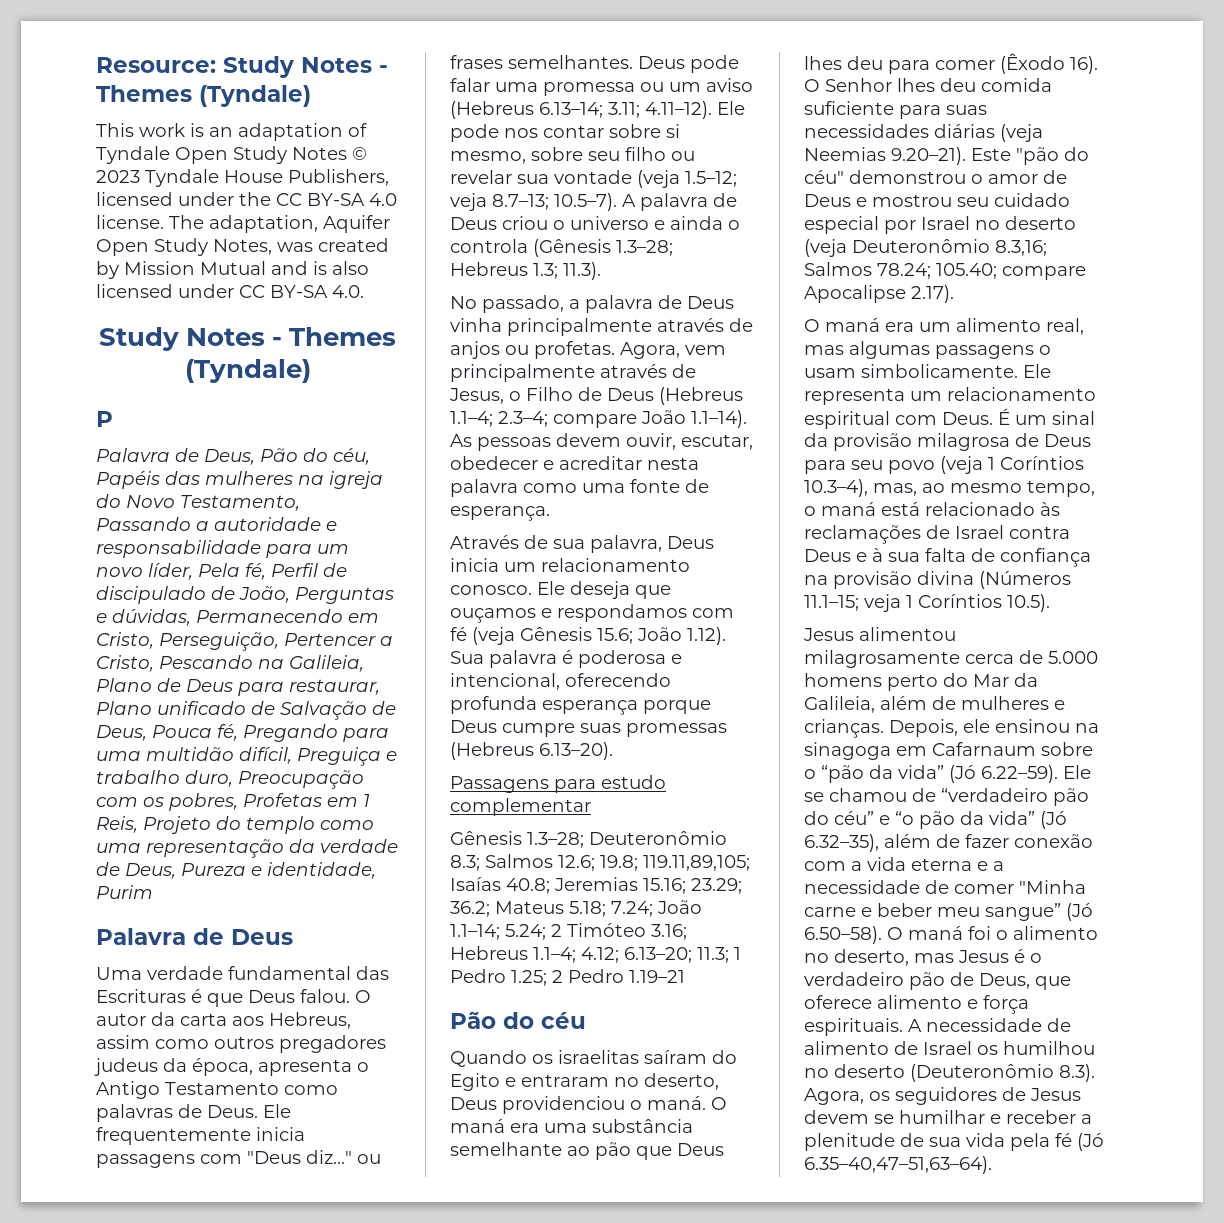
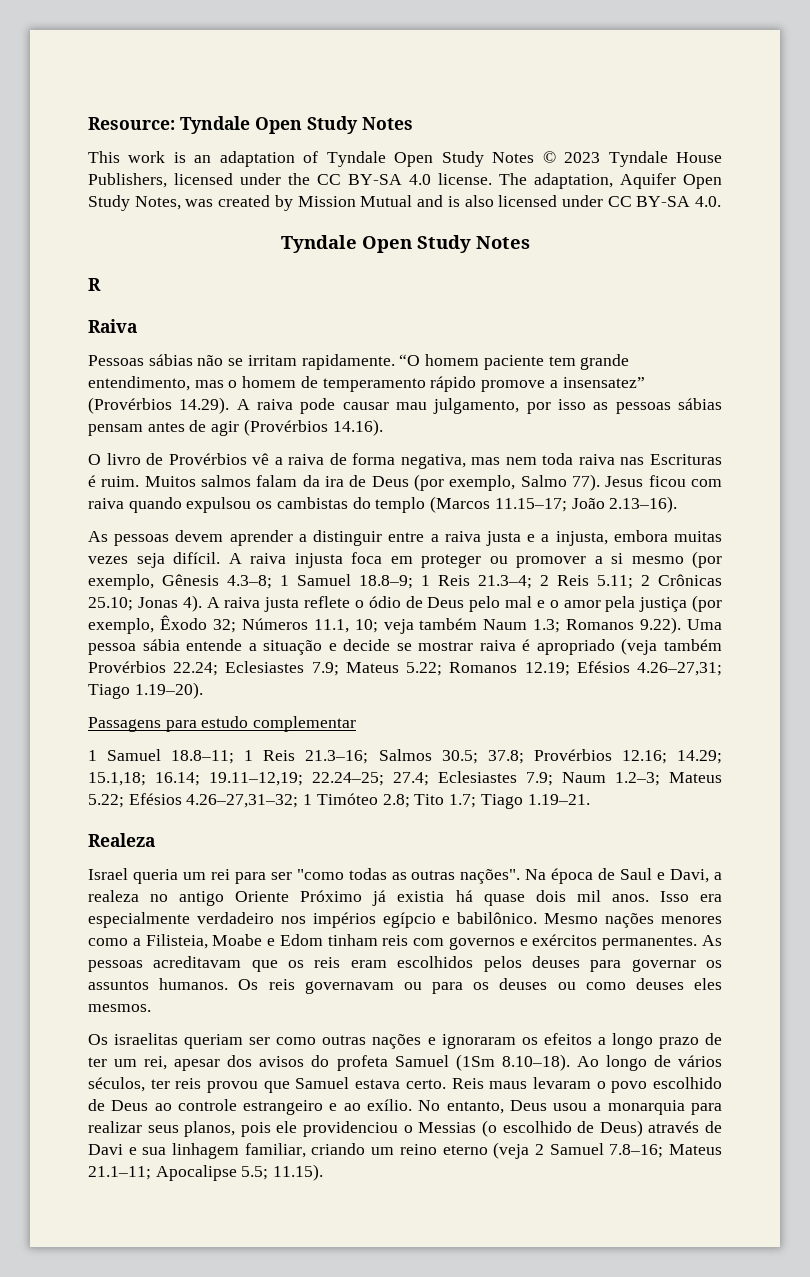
- Resource: Study Notes - Themes (Tyndale)
+ Resource: Tyndale Open Study Notes
  The adaptation, Aquifer Open Study Notes, was created by Mission Mutual and is also licensed under CC BY-SA 4.0.
- Study Notes - Themes (Tyndale)
- P
- Palavra de Deus, Pão do céu, Papéis das mulheres na igreja do Novo Testamento, Passando a autoridade e responsabilidade para um novo líder, Pela fé, Perfil de discipulado de João, Perguntas e dúvidas, Permanecendo em Cristo, Perseguição, Pertencer a Cristo, Pescando na Galileia, Plano de Deus para restaurar, Plano unificado de Salvação de Deus, Pouca fé, Pregando para uma multidão difícil, Preguiça e trabalho duro, Preocupação com os pobres, Profetas em 1 Reis, Projeto do templo como uma representação da verdade de Deus, Pureza e identidade, Purim
- Palavra de Deus
- Uma verdade fundamental das Escrituras é que Deus falou. O autor da carta aos Hebreus, assim como outros pregadores judeus da época, apresenta o Antigo Testamento como palavras de Deus. Ele frequentemente inicia passagens com "Deus diz…" ou frases semelhantes. Deus pode falar uma promessa ou um aviso (Hebreus 6.13–14; 3.11; 4.11–12). Ele pode nos contar sobre si mesmo, sobre seu filho ou revelar sua vontade (veja 1.5–12; veja 8.7–13; 10.5–7). A palavra de Deus criou o universo e ainda o controla (Gênesis 1.3–28; Hebreus 1.3; 11.3).
- No passado, a palavra de Deus vinha principalmente através de anjos ou profetas. Agora, vem principalmente através de Jesus, o Filho de Deus (Hebreus 1.1–4; 2.3–4; compare João 1.1–14). As pessoas devem ouvir, escutar, obedecer e acreditar nesta palavra como uma fonte de esperança.
- Através de sua palavra, Deus inicia um relacionamento conosco. Ele deseja que ouçamos e respondamos com fé (veja Gênesis 15.6; João 1.12). Sua palavra é poderosa e intencional, oferecendo profunda esperança porque Deus cumpre suas promessas (Hebreus 6.13–20).
+ Tyndale Open Study Notes
+ R
+ Raiva
+ Pessoas sábias não se irritam rapidamente. “O homem paciente tem grande entendimento, mas o homem de temperamento rápido promove a insensatez” (Provérbios 14.29). A raiva pode causar mau julgamento, por isso as pessoas sábias pensam antes de agir (Provérbios 14.16).
+ O livro de Provérbios vê a raiva de forma negativa, mas nem toda raiva nas Escrituras é ruim. Muitos salmos falam da ira de Deus (por exemplo, Salmo 77). Jesus ficou com raiva quando expulsou os cambistas do templo (Marcos 11.15–17; João 2.13–16).
+ As pessoas devem aprender a distinguir entre a raiva justa e a injusta, embora muitas vezes seja difícil. A raiva injusta foca em proteger ou promover a si mesmo (por exemplo, Gênesis 4.3–8; 1 Samuel 18.8–9; 1 Reis 21.3–4; 2 Reis 5.11; 2 Crônicas 25.10; Jonas 4). A raiva justa reflete o ódio de Deus pelo mal e o amor pela justiça (por exemplo, Êxodo 32; Números 11.1, 10; veja também Naum 1.3; Romanos 9.22). Uma pessoa sábia entende a situação e decide se mostrar raiva é apropriado (veja também Provérbios 22.24; Eclesiastes 7.9; Mateus 5.22; Romanos 12.19; Efésios 4.26–27,31; Tiago 1.19–20).
  Passagens para estudo complementar
- Gênesis 1.3–28; Deuteronômio 8.3; Salmos 12.6; 19.8; 119.11,89,105; Isaías 40.8; Jeremias 15.16; 23.29; 36.2; Mateus 5.18; 7.24; João 1.1–14; 5.24; 2 Timóteo 3.16; Hebreus 1.1–4; 4.12; 6.13–20; 11.3; 1 Pedro 1.25; 2 Pedro 1.19–21
- Pão do céu
- Quando os israelitas saíram do Egito e entraram no deserto, Deus providenciou o maná. O maná era uma substância semelhante ao pão que Deus lhes deu para comer (Êxodo 16). O Senhor lhes deu comida suficiente para suas necessidades diárias (veja Neemias 9.20–21). Este "pão do céu" demonstrou o amor de Deus e mostrou seu cuidado especial por Israel no deserto (veja Deuteronômio 8.3,16; Salmos 78.24; 105.40; compare Apocalipse 2.17).
- O maná era um alimento real, mas algumas passagens o usam simbolicamente. Ele representa um relacionamento espiritual com Deus. É um sinal da provisão milagrosa de Deus para seu povo (veja 1 Coríntios 10.3–4), mas, ao mesmo tempo, o maná está relacionado às reclamações de Israel contra Deus e à sua falta de confiança na provisão divina (Números 11.1–15; veja 1 Coríntios 10.5).
- Jesus alimentou milagrosamente cerca de 5.000 homens perto do Mar da Galileia, além de mulheres e crianças. Depois, ele ensinou na sinagoga em Cafarnaum sobre o “pão da vida” (Jó 6.22–59). Ele se chamou de “verdadeiro pão do céu” e “o pão da vida” (Jó 6.32–35), além de fazer conexão com a vida eterna e a necessidade de comer "Minha carne e beber meu sangue” (Jó 6.50–58). O maná foi o alimento no deserto, mas Jesus é o verdadeiro pão de Deus, que oferece alimento e força espirituais. A necessidade de alimento de Israel os humilhou no deserto (Deuteronômio 8.3). Agora, os seguidores de Jesus devem se humilhar e receber a plenitude de sua vida pela fé (Jó 6.35–40,47–51,63–64).
+ 1 Samuel 18.8–11; 1 Reis 21.3–16; Salmos 30.5; 37.8; Provérbios 12.16; 14.29; 15.1,18; 16.14; 19.11–12,19; 22.24–25; 27.4; Eclesiastes 7.9; Naum 1.2–3; Mateus 5.22; Efésios 4.26–27,31–32; 1 Timóteo 2.8; Tito 1.7; Tiago 1.19–21.
+ Realeza
+ Israel queria um rei para ser "como todas as outras nações". Na época de Saul e Davi, a realeza no antigo Oriente Próximo já existia há quase dois mil anos. Isso era especialmente verdadeiro nos impérios egípcio e babilônico. Mesmo nações menores como a Filisteia, Moabe e Edom tinham reis com governos e exércitos permanentes. As pessoas acreditavam que os reis eram escolhidos pelos deuses para governar os assuntos humanos. Os reis governavam ou para os deuses ou como deuses eles mesmos.
+ Os israelitas queriam ser como outras nações e ignoraram os efeitos a longo prazo de ter um rei, apesar dos avisos do profeta Samuel (1Sm 8.10–18). Ao longo de vários séculos, ter reis provou que Samuel estava certo. Reis maus levaram o povo escolhido de Deus ao controle estrangeiro e ao exílio. No entanto, Deus usou a monarquia para realizar seus planos, pois ele providenciou o Messias (o escolhido de Deus) através de Davi e sua linhagem familiar, criando um reino eterno (veja 2 Samuel 7.8–16; Mateus 21.1–11; Apocalipse 5.5; 11.15).

